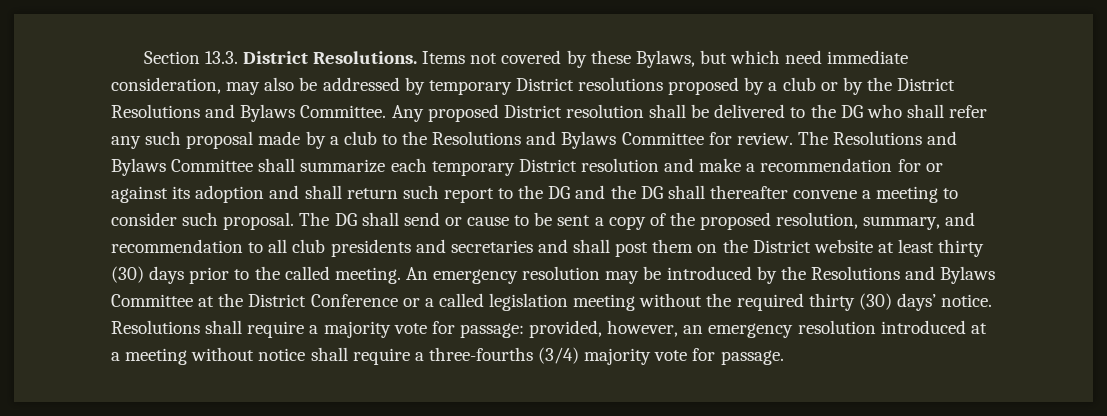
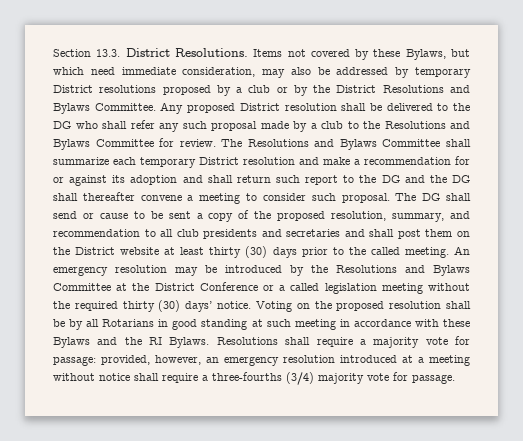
+ Voting on the proposed resolution shall be by all Rotarians in good standing at such meeting in accordance with these Bylaws and the RI Bylaws.

